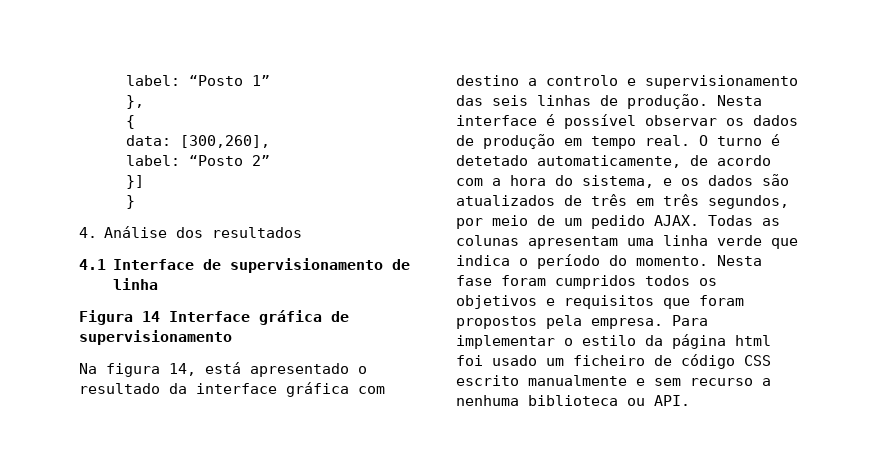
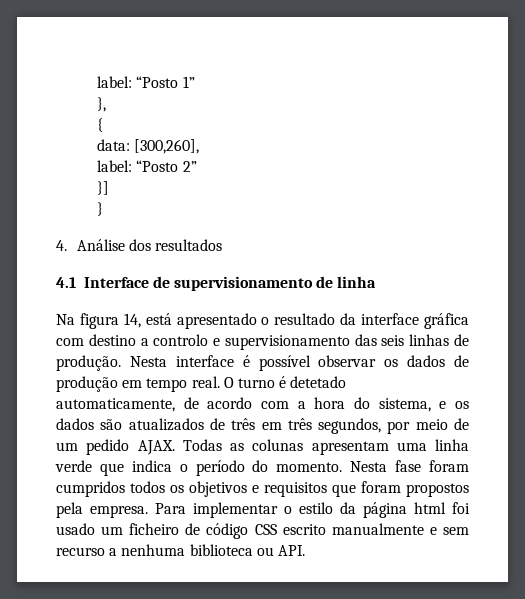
- Figura 14 Interface gráfica de supervisionamento

